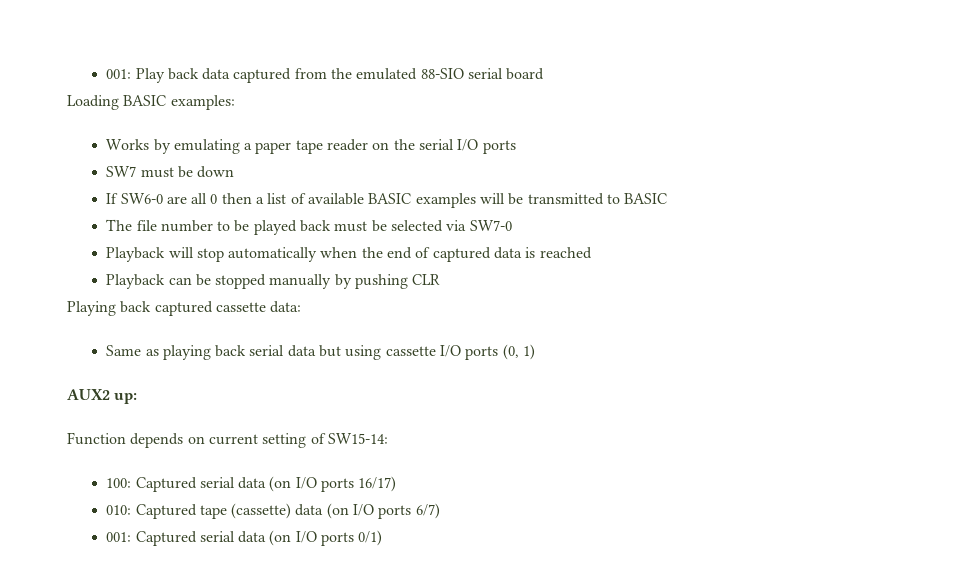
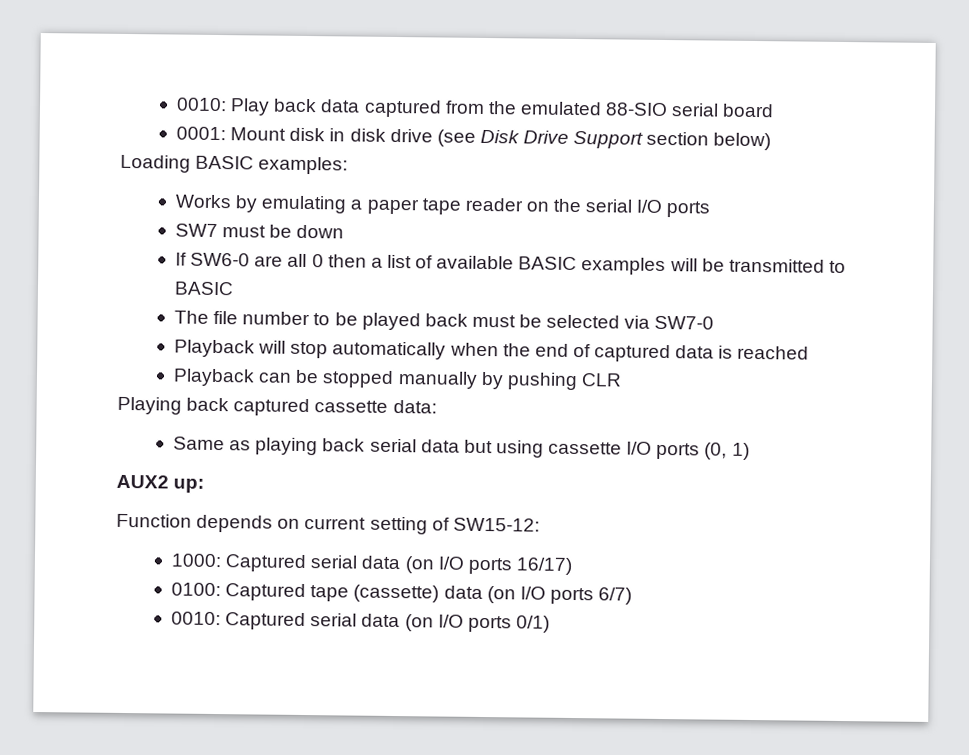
- 001: Play back data captured from the emulated 88-SIO serial board
+ 0010: Play back data captured from the emulated 88-SIO serial board
+ 0001: Mount disk in disk drive (see Disk Drive Support section below)
- Function depends on current setting of SW15-14:
- 100: Captured serial data (on I/O ports 16/17)
+ Function depends on current setting of SW15-12:
+ 1000: Captured serial data (on I/O ports 16/17)
- 010: Captured tape (cassette) data (on I/O ports 6/7)
+ 0100: Captured tape (cassette) data (on I/O ports 6/7)
- 001: Captured serial data (on I/O ports 0/1)
+ 0010: Captured serial data (on I/O ports 0/1)

